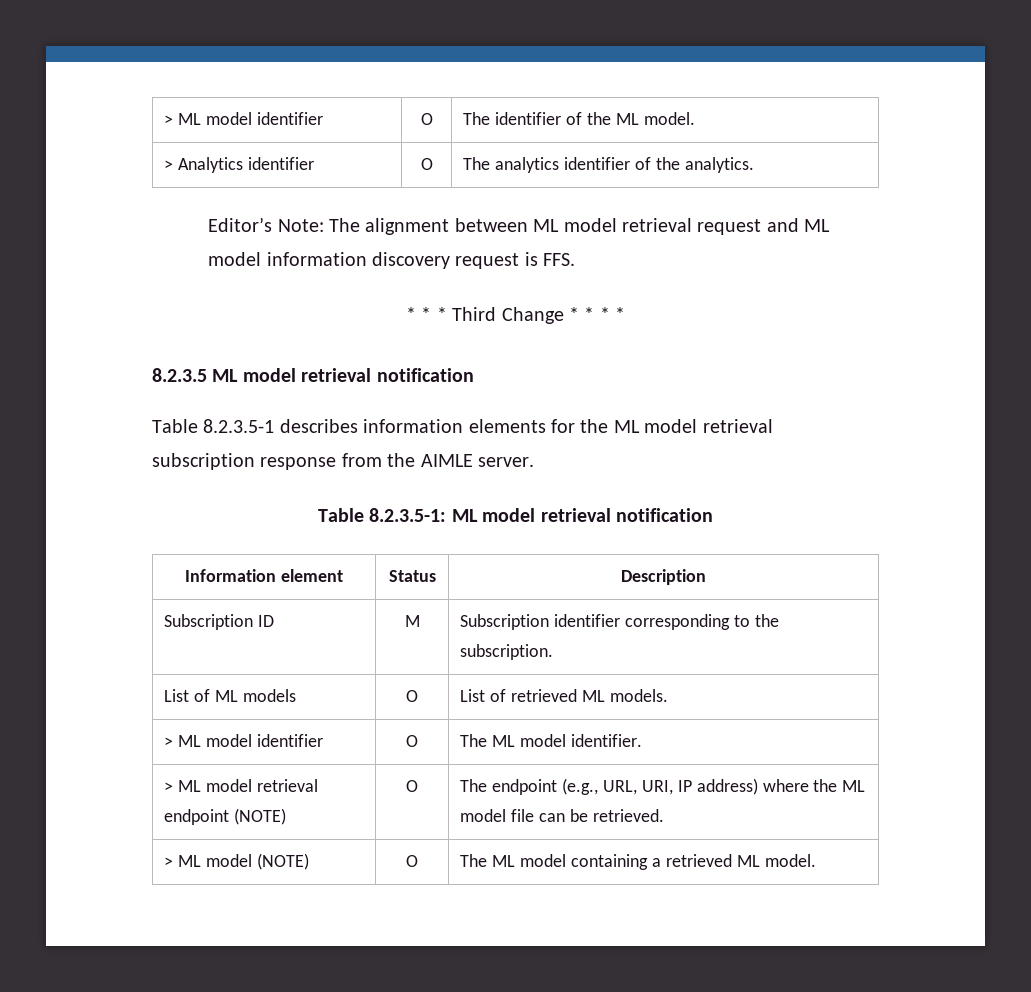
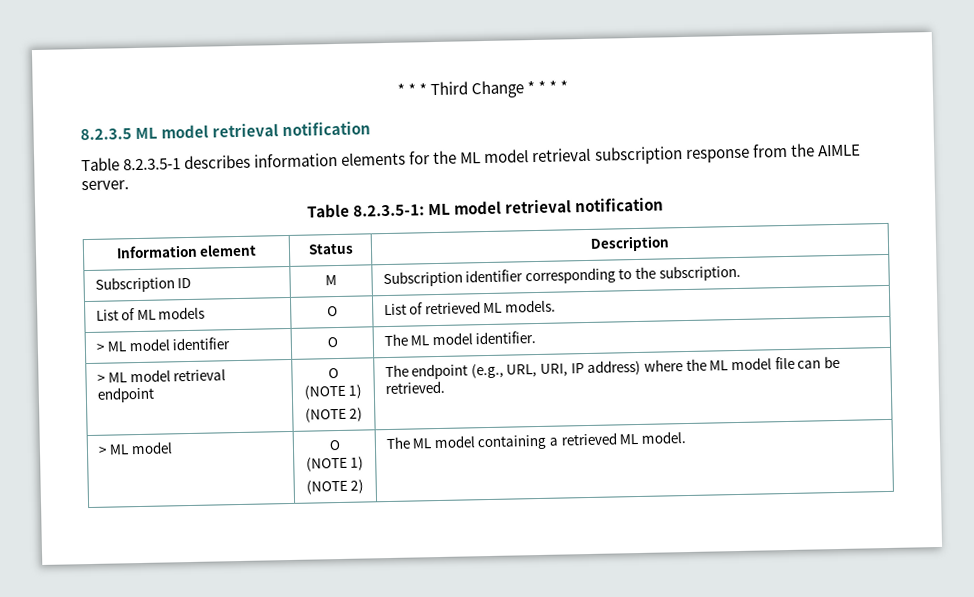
- > ML model identifier | O | The identifier of the ML model.
- > Analytics identifier | O | The analytics identifier of the analytics.
- Editor’s Note: The alignment between ML model retrieval request and ML model information discovery request is FFS.
- > ML model retrieval endpoint (NOTE) | O | The endpoint (e.g., URL, URI, IP address) where the ML model file can be retrieved.
+ > ML model retrieval endpoint | O
+ (NOTE 1)
+ (NOTE 2) | The endpoint (e.g., URL, URI, IP address) where the ML model file can be retrieved.
- > ML model (NOTE) | O | The ML model containing a retrieved ML model.
+ > ML model | O
+ (NOTE 1)
+ (NOTE 2) | The ML model containing a retrieved ML model.

